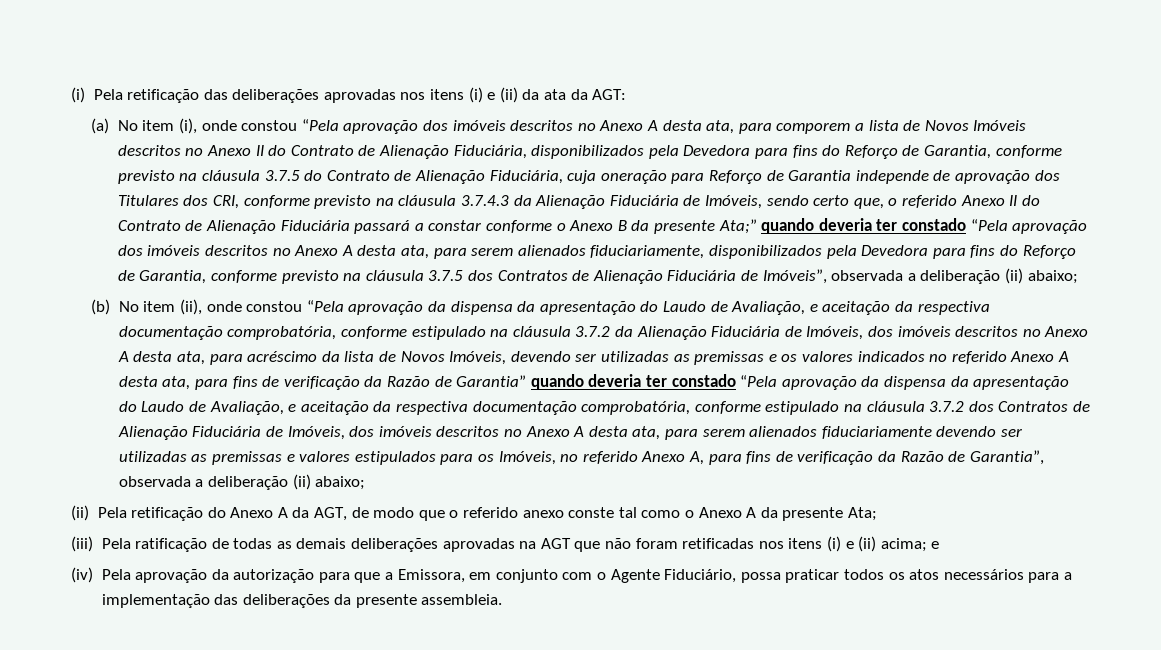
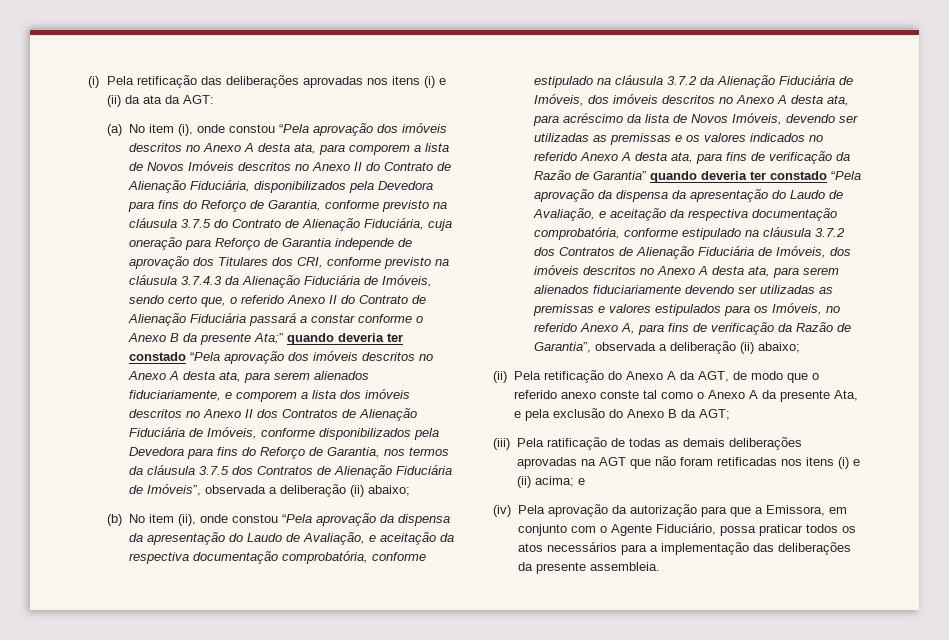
- quando deveria ter constado “Pela aprovação dos imóveis descritos no Anexo A desta ata, para serem alienados fiduciariamente, disponibilizados pela Devedora para fins do Reforço de Garantia, conforme previsto na cláusula 3.7.5 dos Contratos de Alienação Fiduciária de Imóveis”, observada a deliberação (ii) abaixo;
+ quando deveria ter constado “Pela aprovação dos imóveis descritos no Anexo A desta ata, para serem alienados fiduciariamente, e comporem a lista dos imóveis descritos no Anexo II dos Contratos de Alienação Fiduciária de Imóveis, conforme disponibilizados pela Devedora para fins do Reforço de Garantia, nos termos da cláusula 3.7.5 dos Contratos de Alienação Fiduciária de Imóveis”, observada a deliberação (ii) abaixo;
- (ii) Pela retificação do Anexo A da AGT, de modo que o referido anexo conste tal como o Anexo A da presente Ata;
+ (ii) Pela retificação do Anexo A da AGT, de modo que o referido anexo conste tal como o Anexo A da presente Ata, e pela exclusão do Anexo B da AGT;

